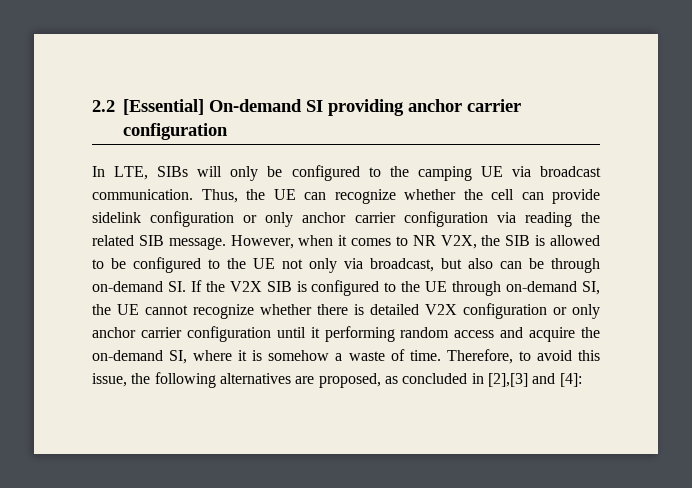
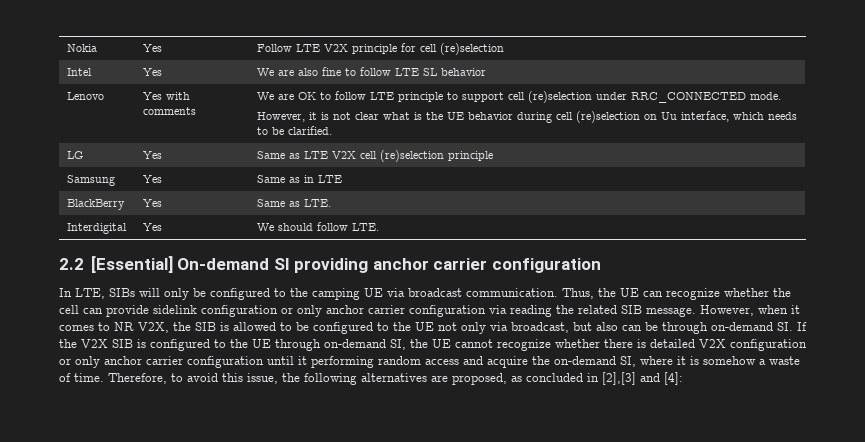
+ Nokia | Yes | Follow LTE V2X principle for cell (re)selection
+ Intel | Yes | We are also fine to follow LTE SL behavior
+ Lenovo | Yes with comments | We are OK to follow LTE principle to support cell (re)selection under RRC_CONNECTED mode.
+ However, it is not clear what is the UE behavior during cell (re)selection on Uu interface, which needs to be clarified.
+ LG | Yes | Same as LTE V2X cell (re)selection principle
+ Samsung | Yes | Same as in LTE
+ BlackBerry | Yes | Same as LTE.
+ Interdigital | Yes | We should follow LTE.

